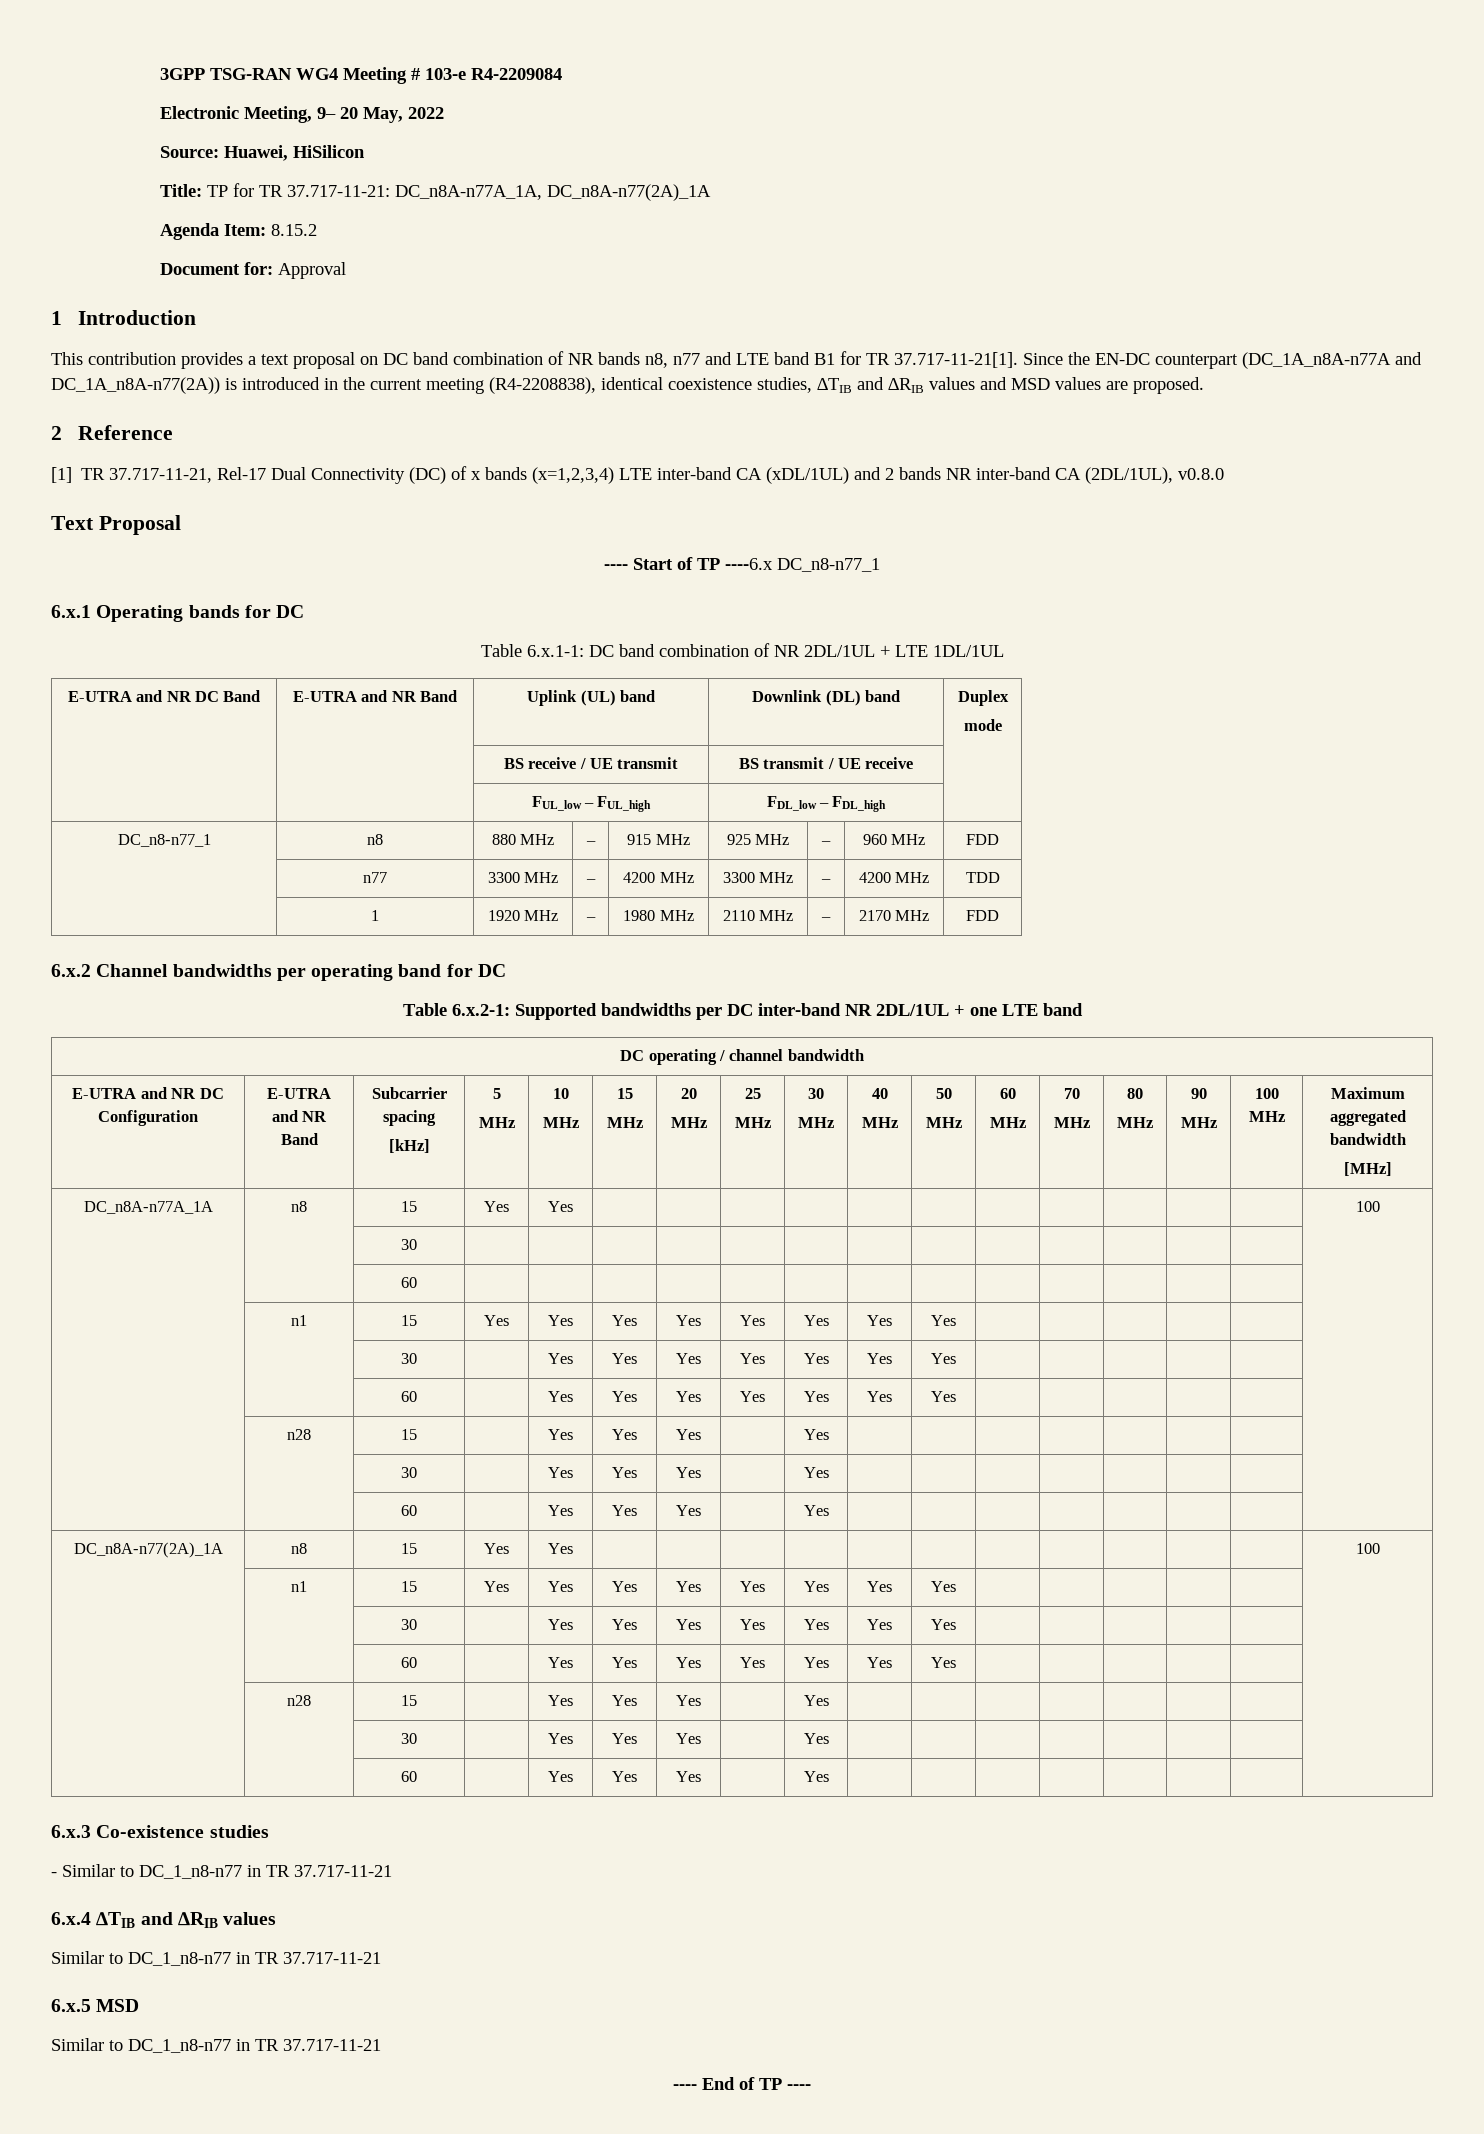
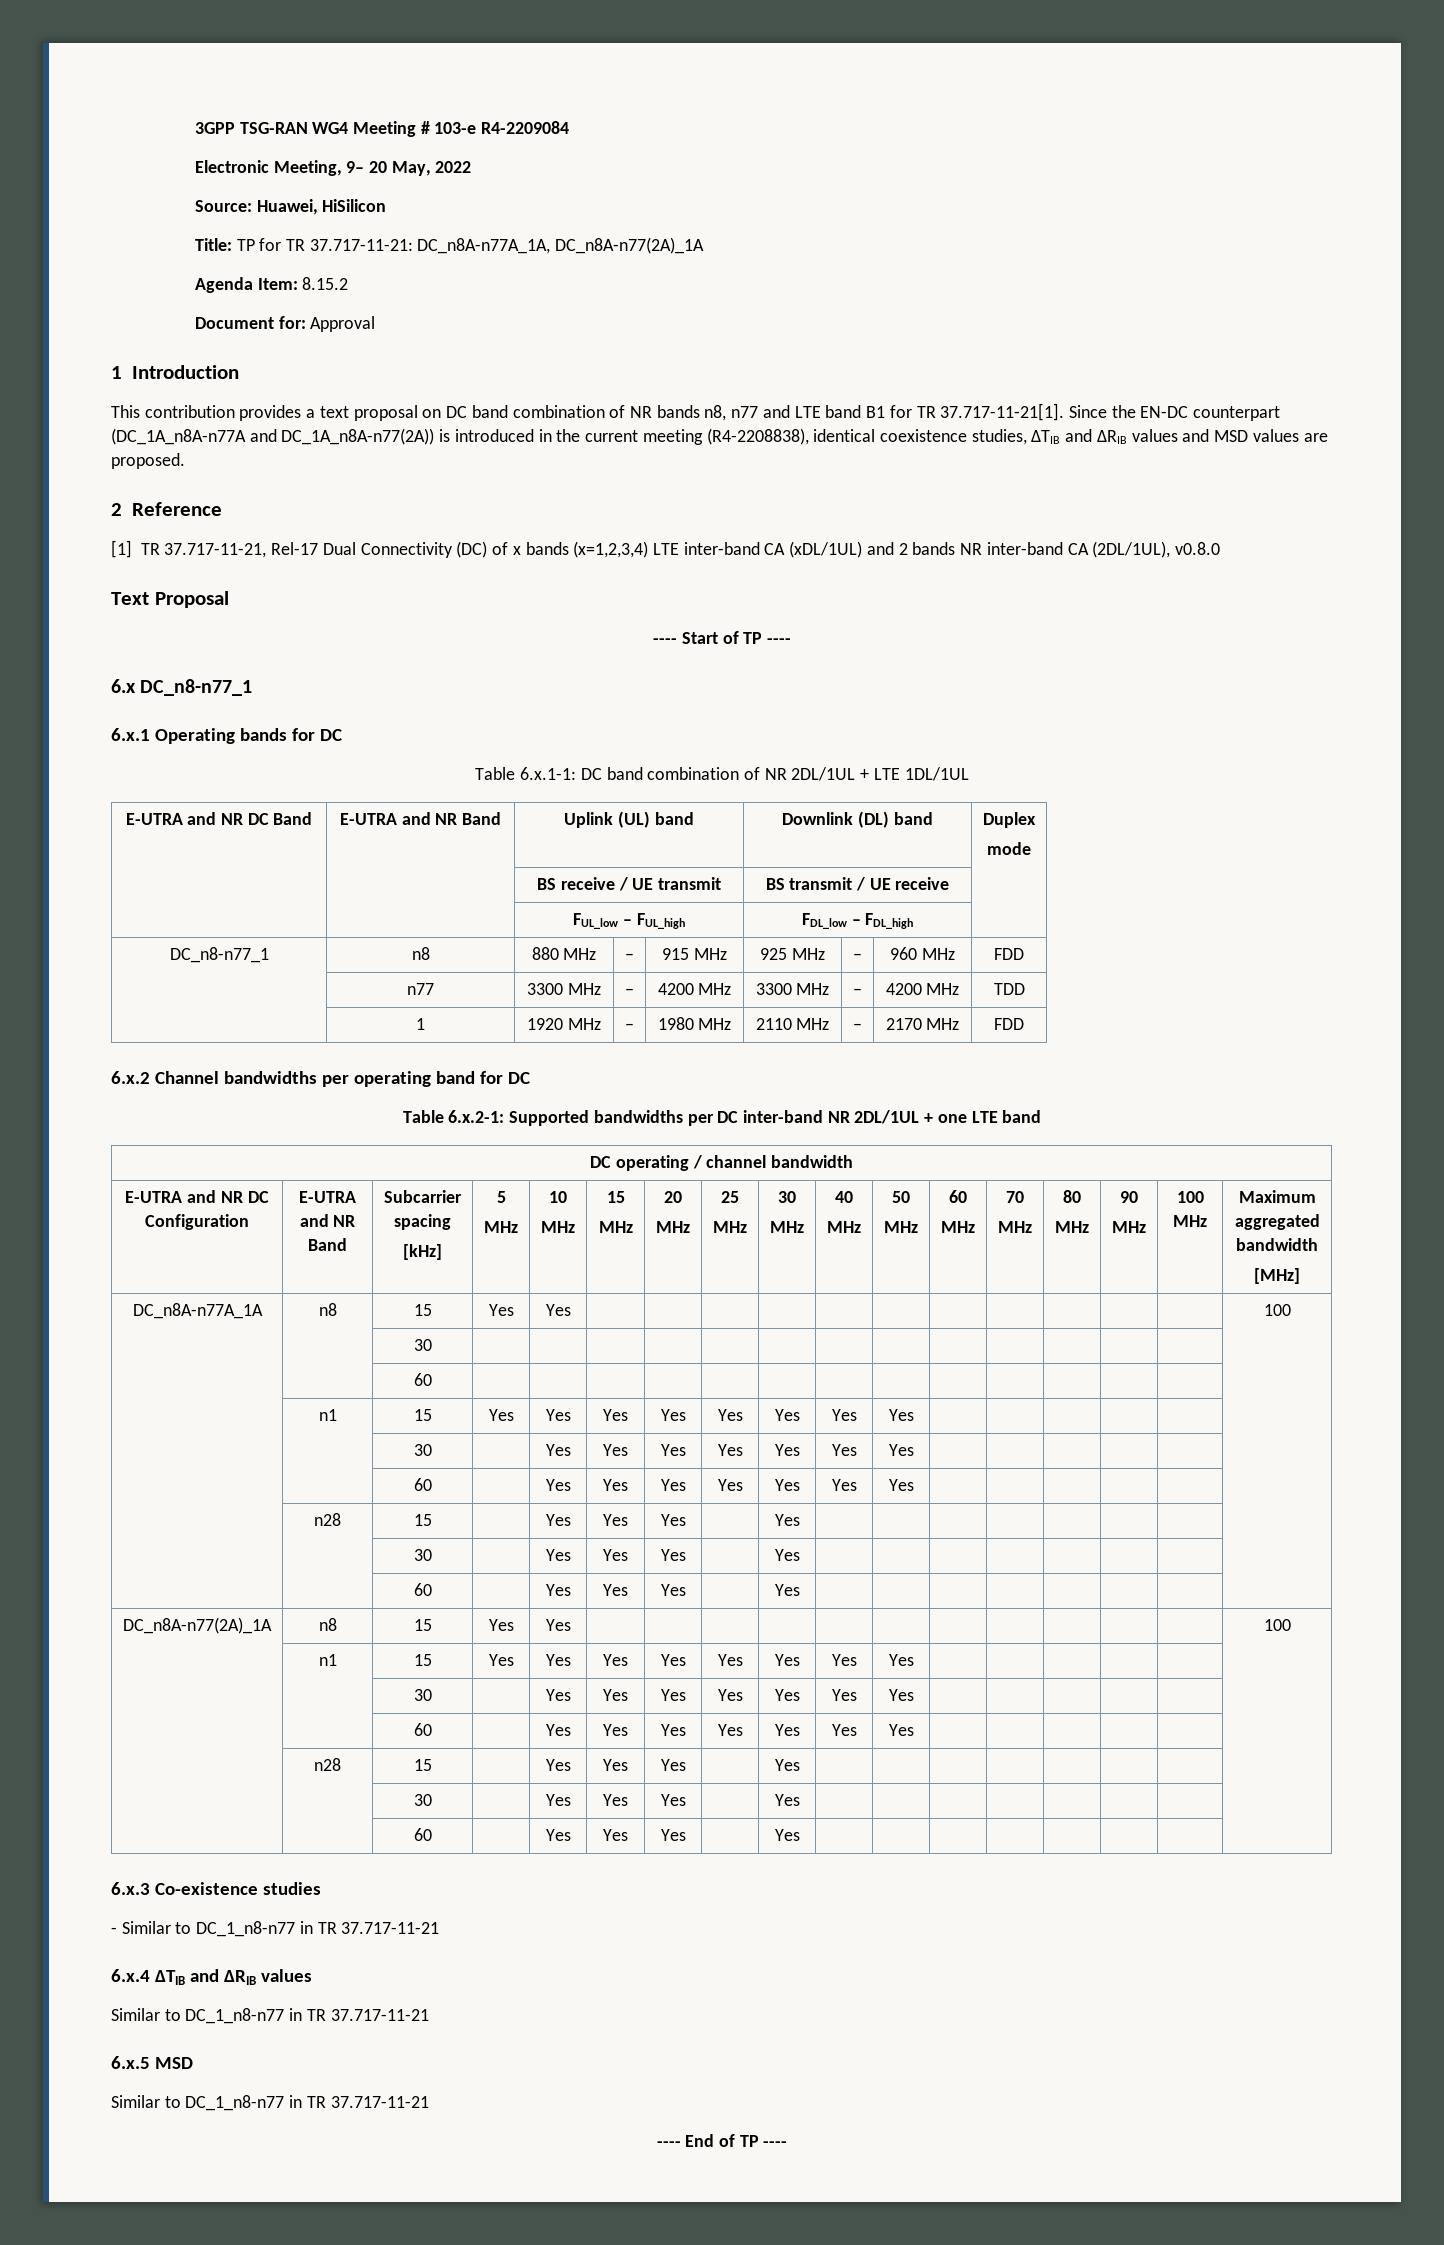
- ---- Start of TP ----6.x DC_n8-n77_1
+ ---- Start of TP ----
+ 6.x DC_n8-n77_1

